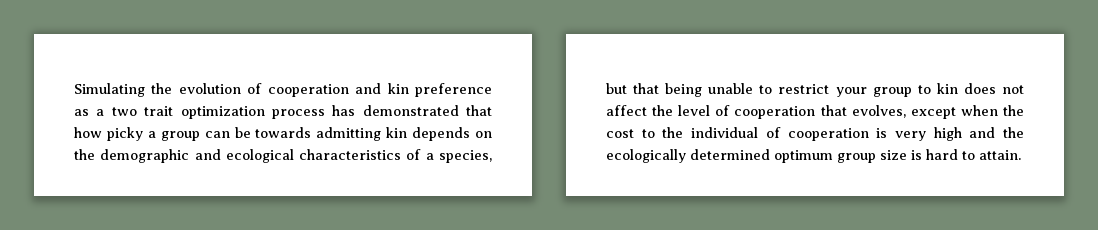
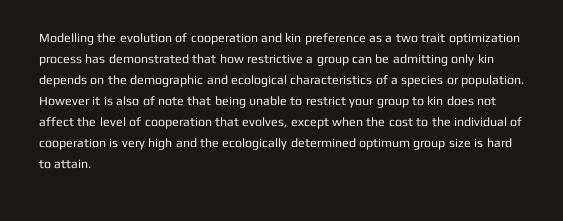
- Simulating the evolution of cooperation and kin preference as a two trait optimization process has demonstrated that how picky a group can be towards admitting kin depends on the demographic and ecological characteristics of a species, but that being unable to restrict your group to kin does not affect the level of cooperation that evolves, except when the cost to the individual of cooperation is very high and the ecologically determined optimum group size is hard to attain.
+ Modelling the evolution of cooperation and kin preference as a two trait optimization process has demonstrated that how restrictive a group can be admitting only kin depends on the demographic and ecological characteristics of a species or population. However it is also of note that being unable to restrict your group to kin does not affect the level of cooperation that evolves, except when the cost to the individual of cooperation is very high and the ecologically determined optimum group size is hard to attain.

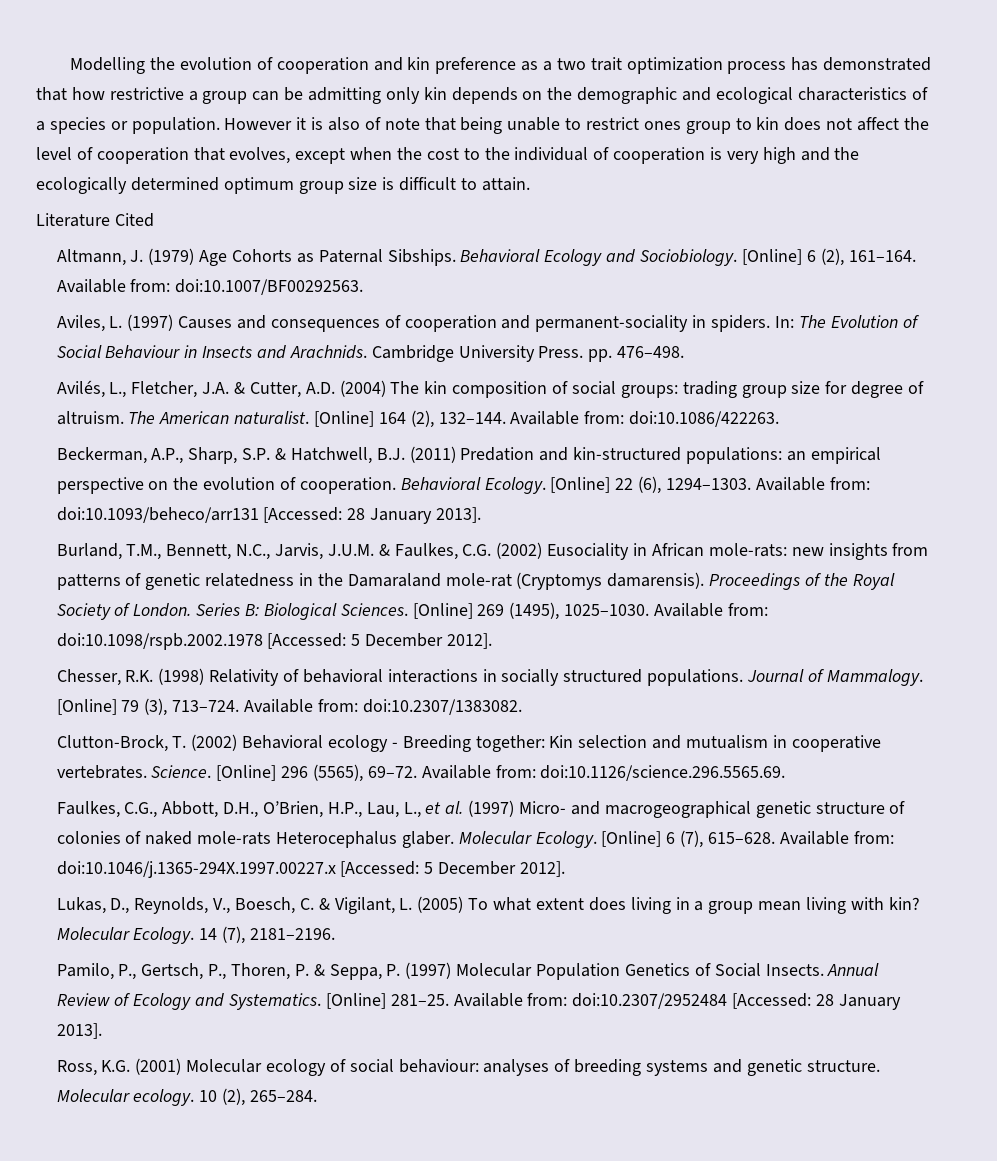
- However it is also of note that being unable to restrict your group to kin does not affect the level of cooperation that evolves, except when the cost to the individual of cooperation is very high and the ecologically determined optimum group size is hard to attain.
+ However it is also of note that being unable to restrict ones group to kin does not affect the level of cooperation that evolves, except when the cost to the individual of cooperation is very high and the ecologically determined optimum group size is difficult to attain.
+ Literature Cited
+ Altmann, J. (1979) Age Cohorts as Paternal Sibships. Behavioral Ecology and Sociobiology. [Online] 6 (2), 161–164. Available from: doi:10.1007/BF00292563.
+ Aviles, L. (1997) Causes and consequences of cooperation and permanent-sociality in spiders. In: The Evolution of Social Behaviour in Insects and Arachnids. Cambridge University Press. pp. 476–498.
+ Avilés, L., Fletcher, J.A. & Cutter, A.D. (2004) The kin composition of social groups: trading group size for degree of altruism. The American naturalist. [Online] 164 (2), 132–144. Available from: doi:10.1086/422263.
+ Beckerman, A.P., Sharp, S.P. & Hatchwell, B.J. (2011) Predation and kin-structured populations: an empirical perspective on the evolution of cooperation. Behavioral Ecology. [Online] 22 (6), 1294–1303. Available from: doi:10.1093/beheco/arr131 [Accessed: 28 January 2013].
+ Burland, T.M., Bennett, N.C., Jarvis, J.U.M. & Faulkes, C.G. (2002) Eusociality in African mole-rats: new insights from patterns of genetic relatedness in the Damaraland mole-rat (Cryptomys damarensis). Proceedings of the Royal Society of London. Series B: Biological Sciences. [Online] 269 (1495), 1025–1030. Available from: doi:10.1098/rspb.2002.1978 [Accessed: 5 December 2012].
+ Chesser, R.K. (1998) Relativity of behavioral interactions in socially structured populations. Journal of Mammalogy. [Online] 79 (3), 713–724. Available from: doi:10.2307/1383082.
+ Clutton-Brock, T. (2002) Behavioral ecology - Breeding together: Kin selection and mutualism in cooperative vertebrates. Science. [Online] 296 (5565), 69–72. Available from: doi:10.1126/science.296.5565.69.
+ Faulkes, C.G., Abbott, D.H., O’Brien, H.P., Lau, L., et al. (1997) Micro- and macrogeographical genetic structure of colonies of naked mole-rats Heterocephalus glaber. Molecular Ecology. [Online] 6 (7), 615–628. Available from: doi:10.1046/j.1365-294X.1997.00227.x [Accessed: 5 December 2012].
+ Lukas, D., Reynolds, V., Boesch, C. & Vigilant, L. (2005) To what extent does living in a group mean living with kin? Molecular Ecology. 14 (7), 2181–2196.
+ Pamilo, P., Gertsch, P., Thoren, P. & Seppa, P. (1997) Molecular Population Genetics of Social Insects. Annual Review of Ecology and Systematics. [Online] 281–25. Available from: doi:10.2307/2952484 [Accessed: 28 January 2013].
+ Ross, K.G. (2001) Molecular ecology of social behaviour: analyses of breeding systems and genetic structure. Molecular ecology. 10 (2), 265–284.

